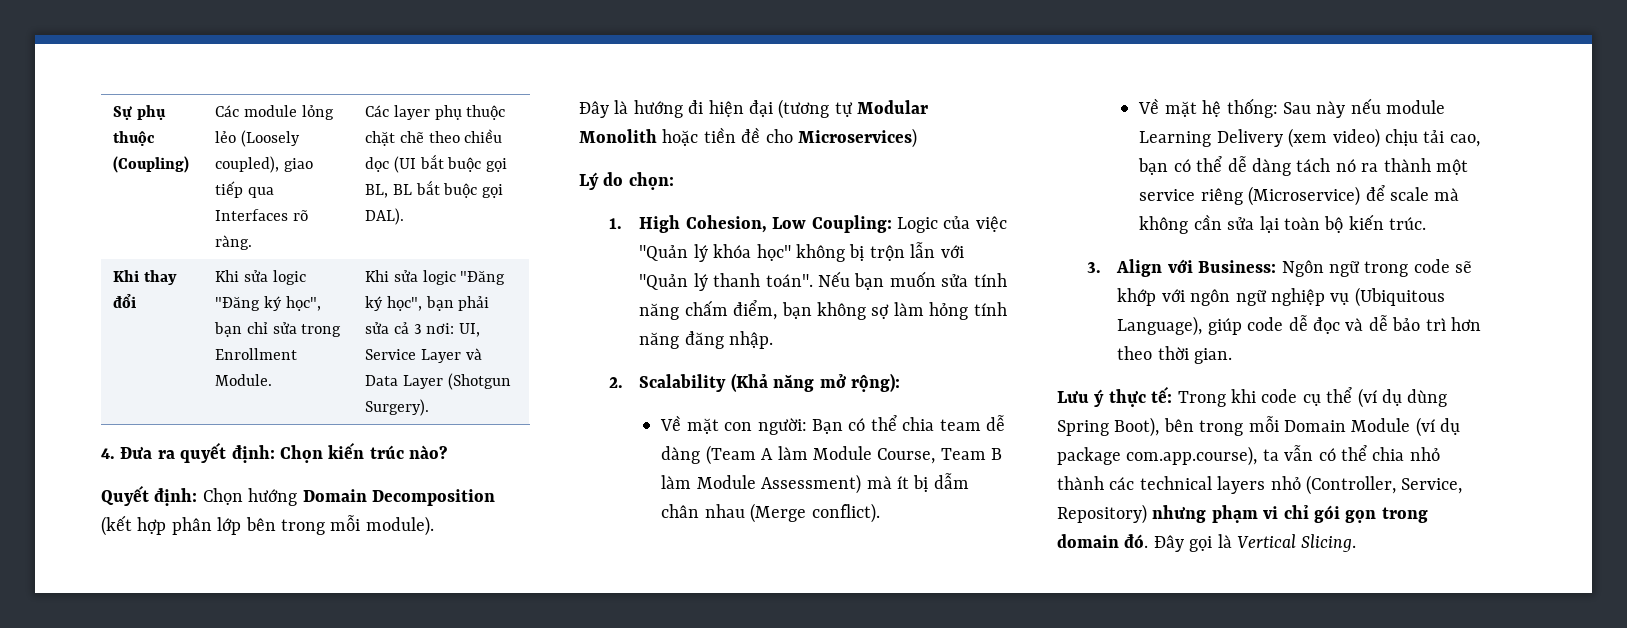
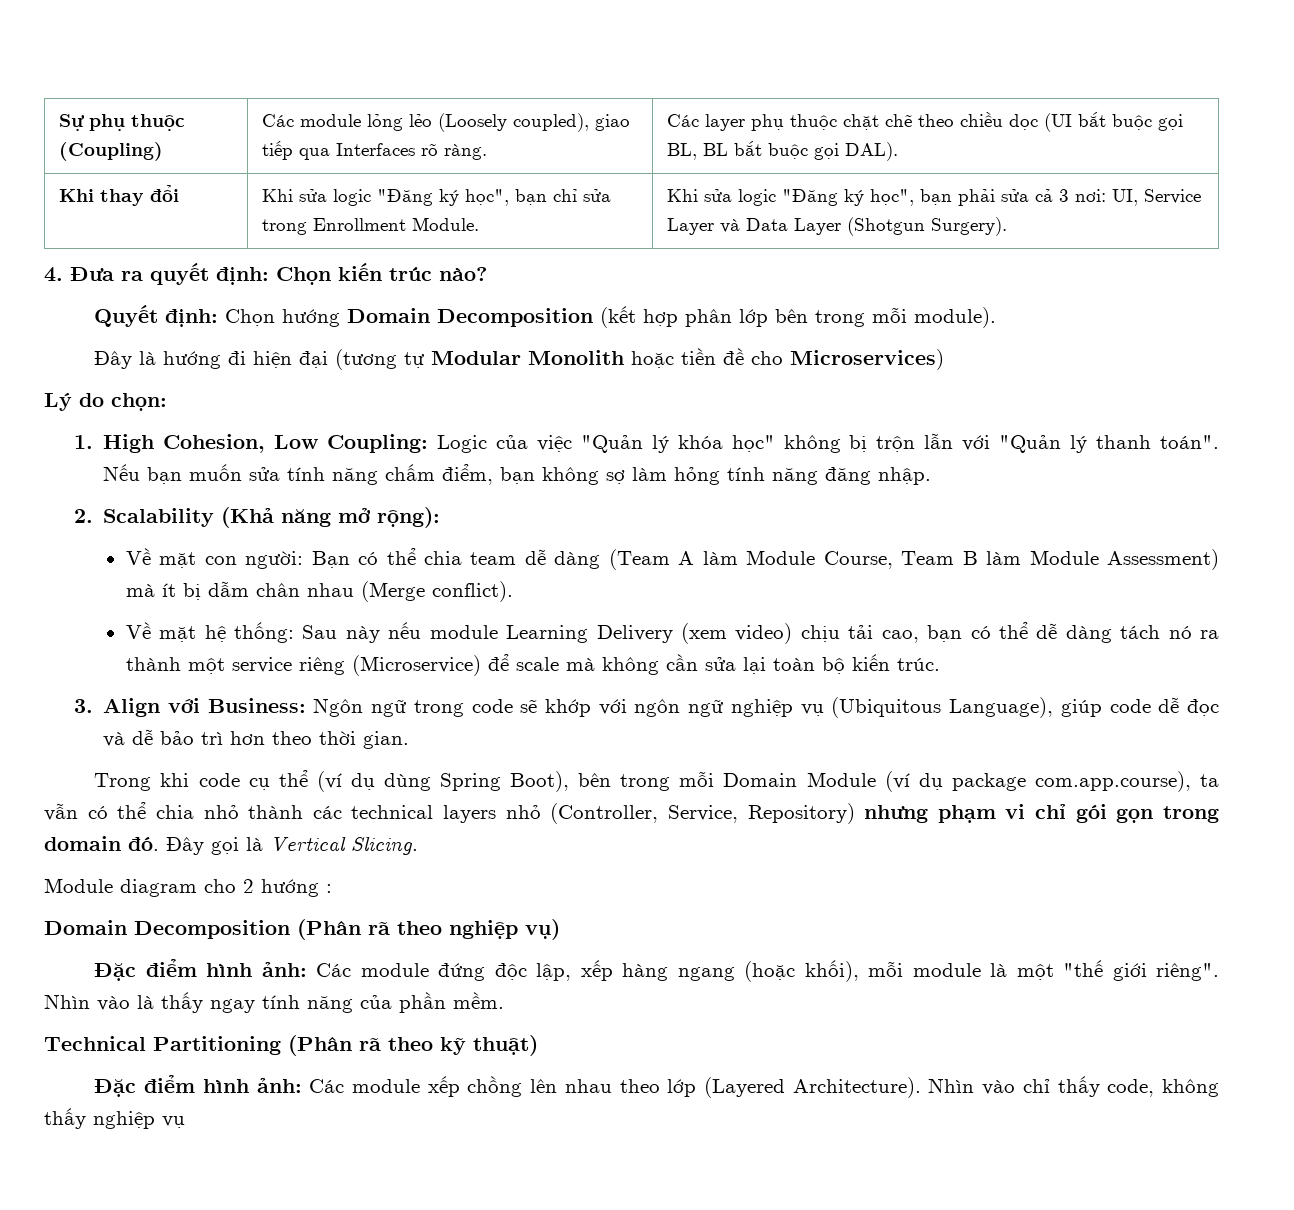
- Lưu ý thực tế: Trong khi code cụ thể (ví dụ dùng Spring Boot), bên trong mỗi Domain Module (ví dụ package com.app.course), ta vẫn có thể chia nhỏ thành các technical layers nhỏ (Controller, Service, Repository) nhưng phạm vi chỉ gói gọn trong domain đó.
+ Trong khi code cụ thể (ví dụ dùng Spring Boot), bên trong mỗi Domain Module (ví dụ package com.app.course), ta vẫn có thể chia nhỏ thành các technical layers nhỏ (Controller, Service, Repository) nhưng phạm vi chỉ gói gọn trong domain đó.
+ Module diagram cho 2 hướng :
+ Domain Decomposition (Phân rã theo nghiệp vụ)
+ Đặc điểm hình ảnh: Các module đứng độc lập, xếp hàng ngang (hoặc khối), mỗi module là một "thế giới riêng". Nhìn vào là thấy ngay tính năng của phần mềm.
+ Technical Partitioning (Phân rã theo kỹ thuật)
+ Đặc điểm hình ảnh: Các module xếp chồng lên nhau theo lớp (Layered Architecture). Nhìn vào chỉ thấy code, không thấy nghiệp vụ

